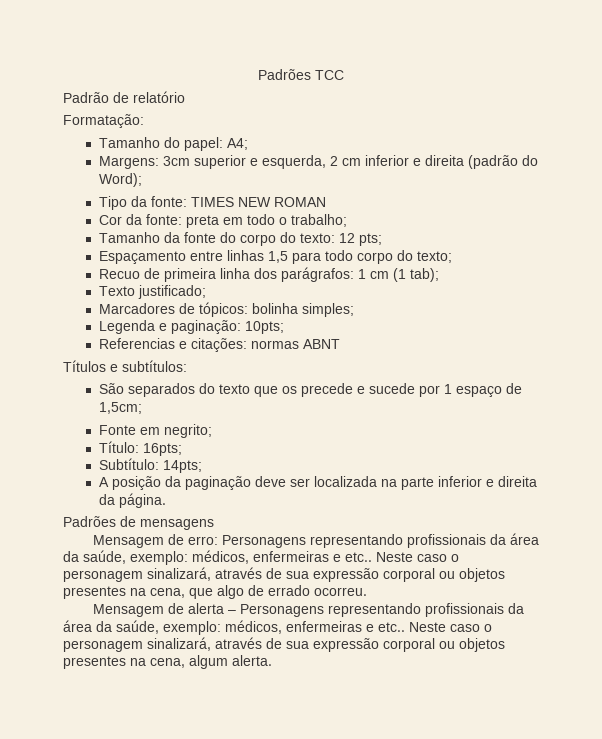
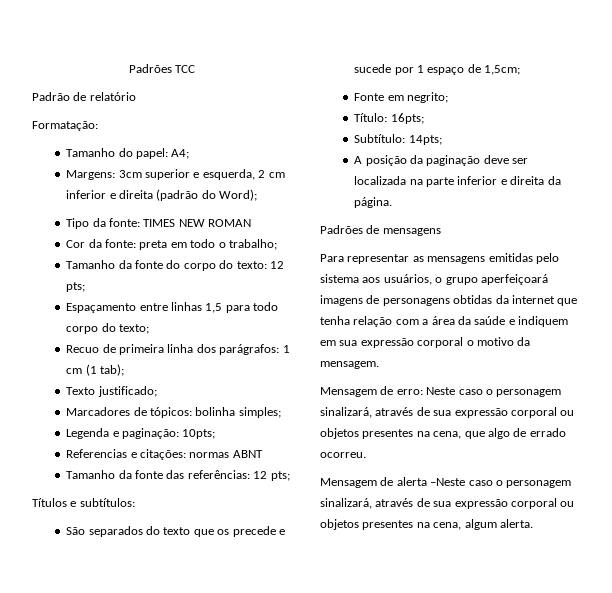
+ Tamanho da fonte das referências: 12 pts;
- Mensagem de erro: Personagens representando profissionais da área da saúde, exemplo: médicos, enfermeiras e etc.. Neste caso o personagem sinalizará, através de sua expressão corporal ou objetos presentes na cena, que algo de errado ocorreu.
+ Para representar as mensagens emitidas pelo sistema aos usuários, o grupo aperfeiçoará imagens de personagens obtidas da internet que tenha relação com a área da saúde e indiquem em sua expressão corporal o motivo da mensagem.
+ Mensagem de erro: Neste caso o personagem sinalizará, através de sua expressão corporal ou objetos presentes na cena, que algo de errado ocorreu.
- Mensagem de alerta – Personagens representando profissionais da área da saúde, exemplo: médicos, enfermeiras e etc.. Neste caso o personagem sinalizará, através de sua expressão corporal ou objetos presentes na cena, algum alerta.
+ Mensagem de alerta –Neste caso o personagem sinalizará, através de sua expressão corporal ou objetos presentes na cena, algum alerta.

